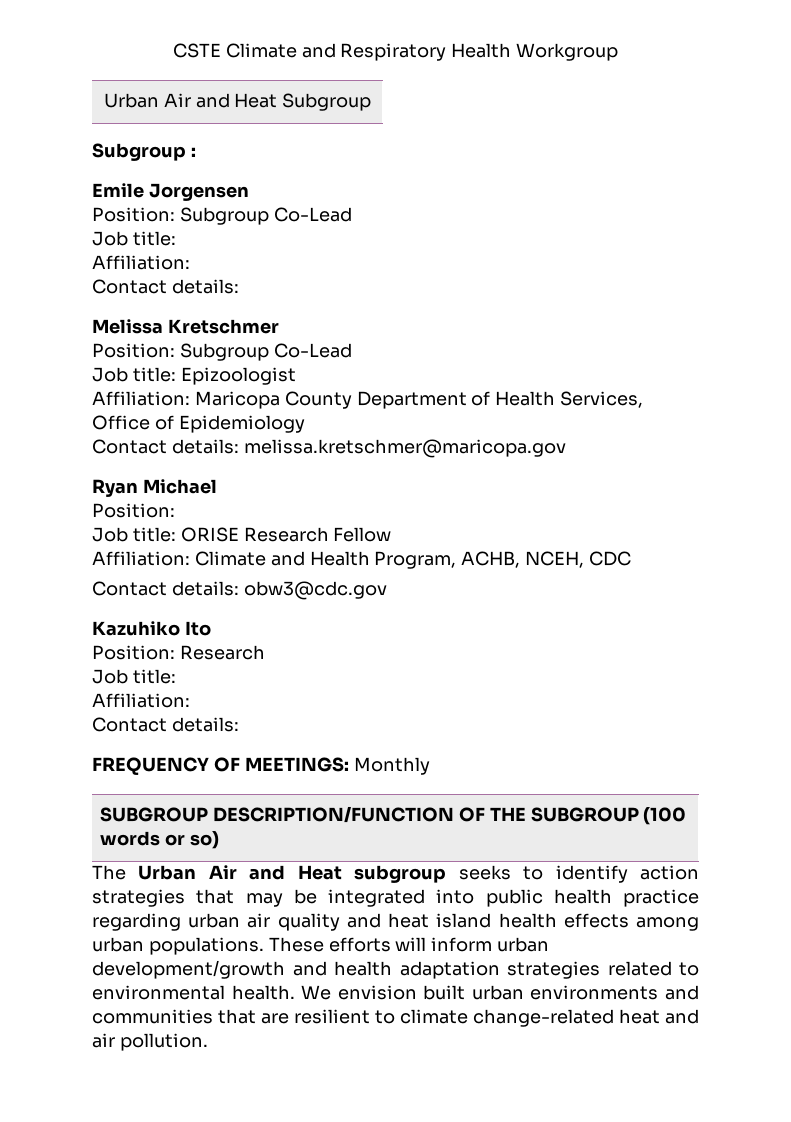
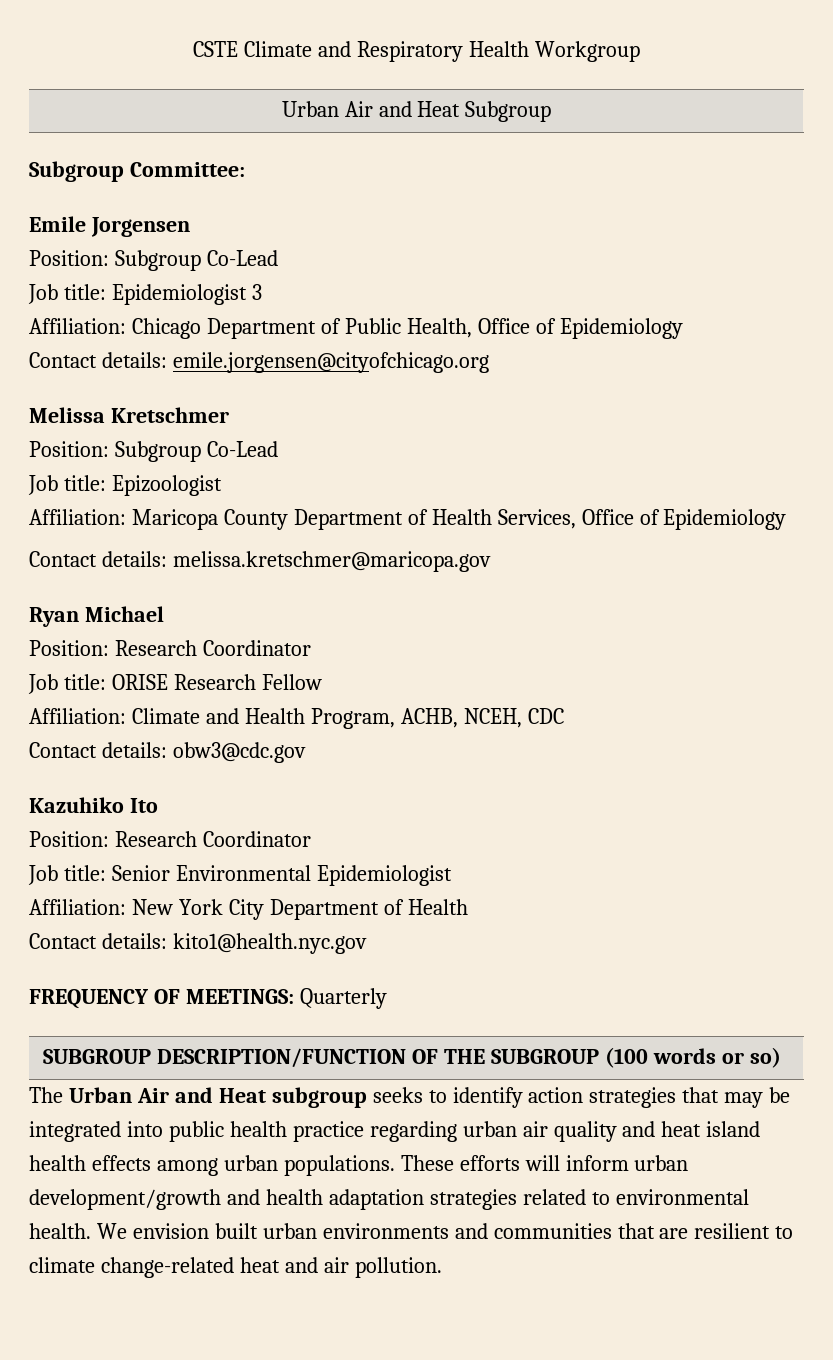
- Subgroup :
+ Subgroup Committee:
  Emile Jorgensen
  Position: Subgroup Co-Lead
- Job title:
- Affiliation:
- Contact details:
+ Job title: Epidemiologist 3
+ Affiliation: Chicago Department of Public Health, Office of Epidemiology
+ Contact details: emile.jorgensen@cityofchicago.org
  Ryan Michael
- Position:
+ Position: Research Coordinator
  Kazuhiko Ito
- Position: Research
- Job title:
- Affiliation:
- Contact details:
+ Position: Research Coordinator
+ Job title: Senior Environmental Epidemiologist
+ Affiliation: New York City Department of Health
+ Contact details: kito1@health.nyc.gov
- FREQUENCY OF MEETINGS: Monthly
+ FREQUENCY OF MEETINGS: Quarterly

